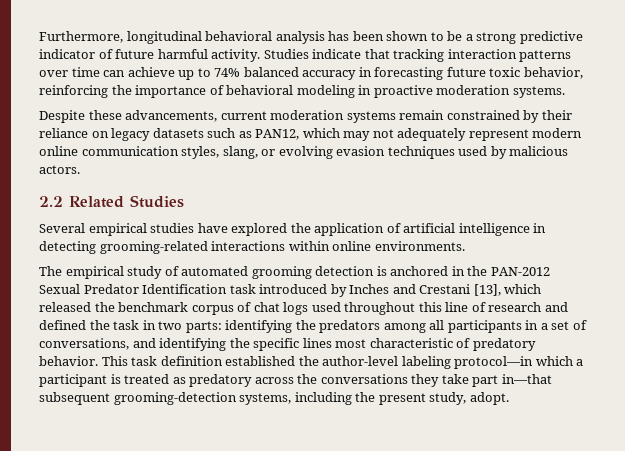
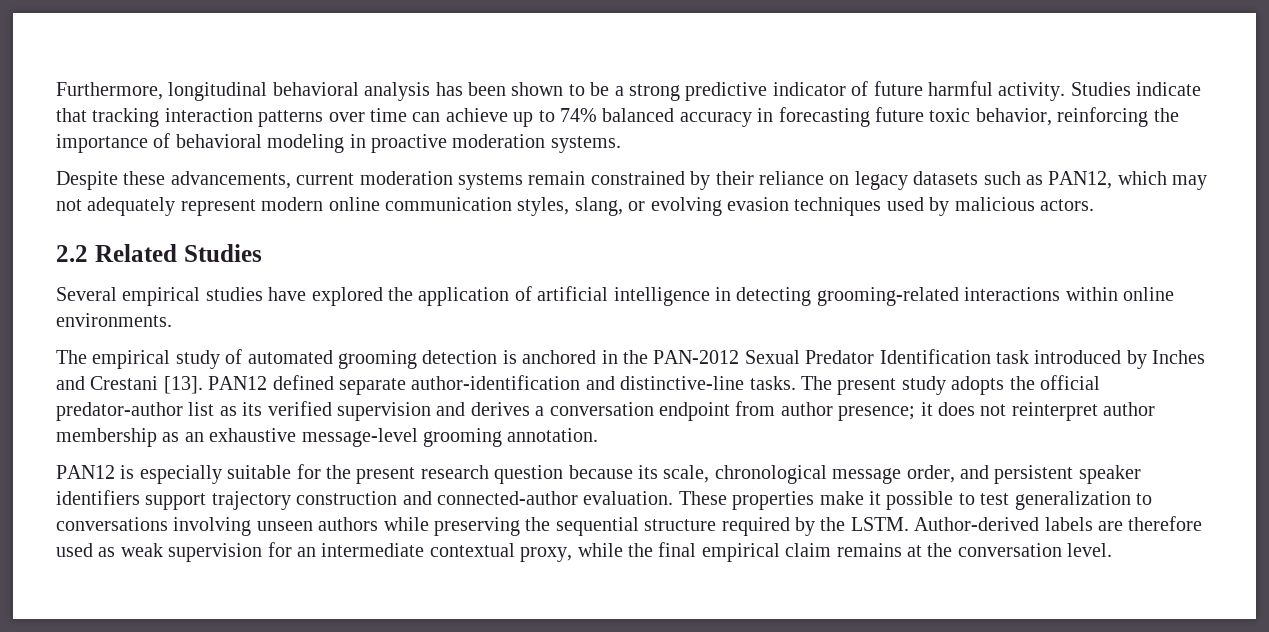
- The empirical study of automated grooming detection is anchored in the PAN-2012 Sexual Predator Identification task introduced by Inches and Crestani [13], which released the benchmark corpus of chat logs used throughout this line of research and defined the task in two parts: identifying the predators among all participants in a set of conversations, and identifying the specific lines most characteristic of predatory behavior. This task definition established the author-level labeling protocol—in which a participant is treated as predatory across the conversations they take part in—that subsequent grooming-detection systems, including the present study, adopt.
+ The empirical study of automated grooming detection is anchored in the PAN-2012 Sexual Predator Identification task introduced by Inches and Crestani [13]. PAN12 defined separate author-identification and distinctive-line tasks. The present study adopts the official predator-author list as its verified supervision and derives a conversation endpoint from author presence; it does not reinterpret author membership as an exhaustive message-level grooming annotation.
+ PAN12 is especially suitable for the present research question because its scale, chronological message order, and persistent speaker identifiers support trajectory construction and connected-author evaluation. These properties make it possible to test generalization to conversations involving unseen authors while preserving the sequential structure required by the LSTM. Author-derived labels are therefore used as weak supervision for an intermediate contextual proxy, while the final empirical claim remains at the conversation level.

